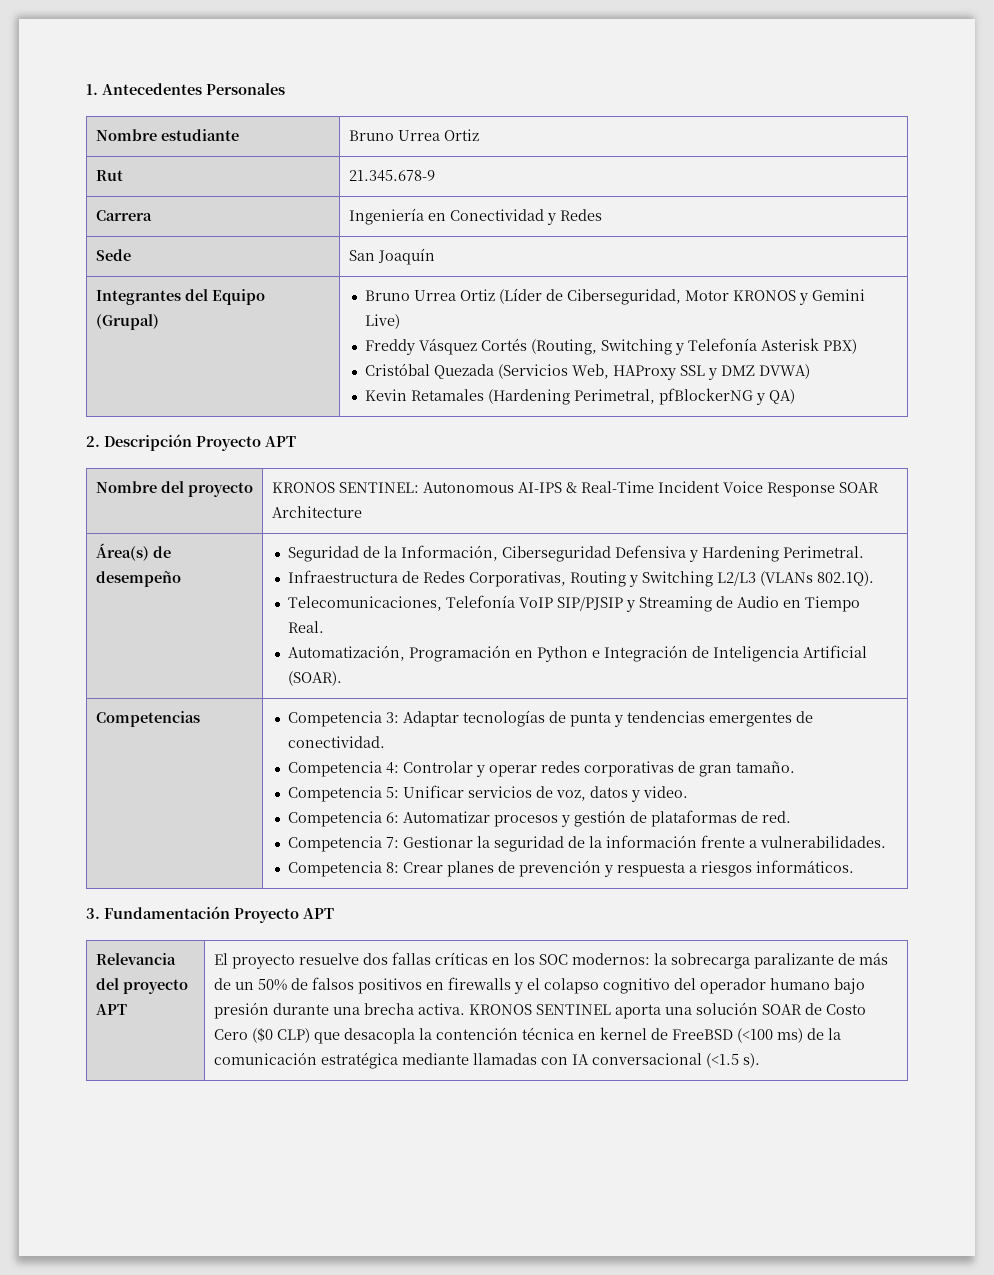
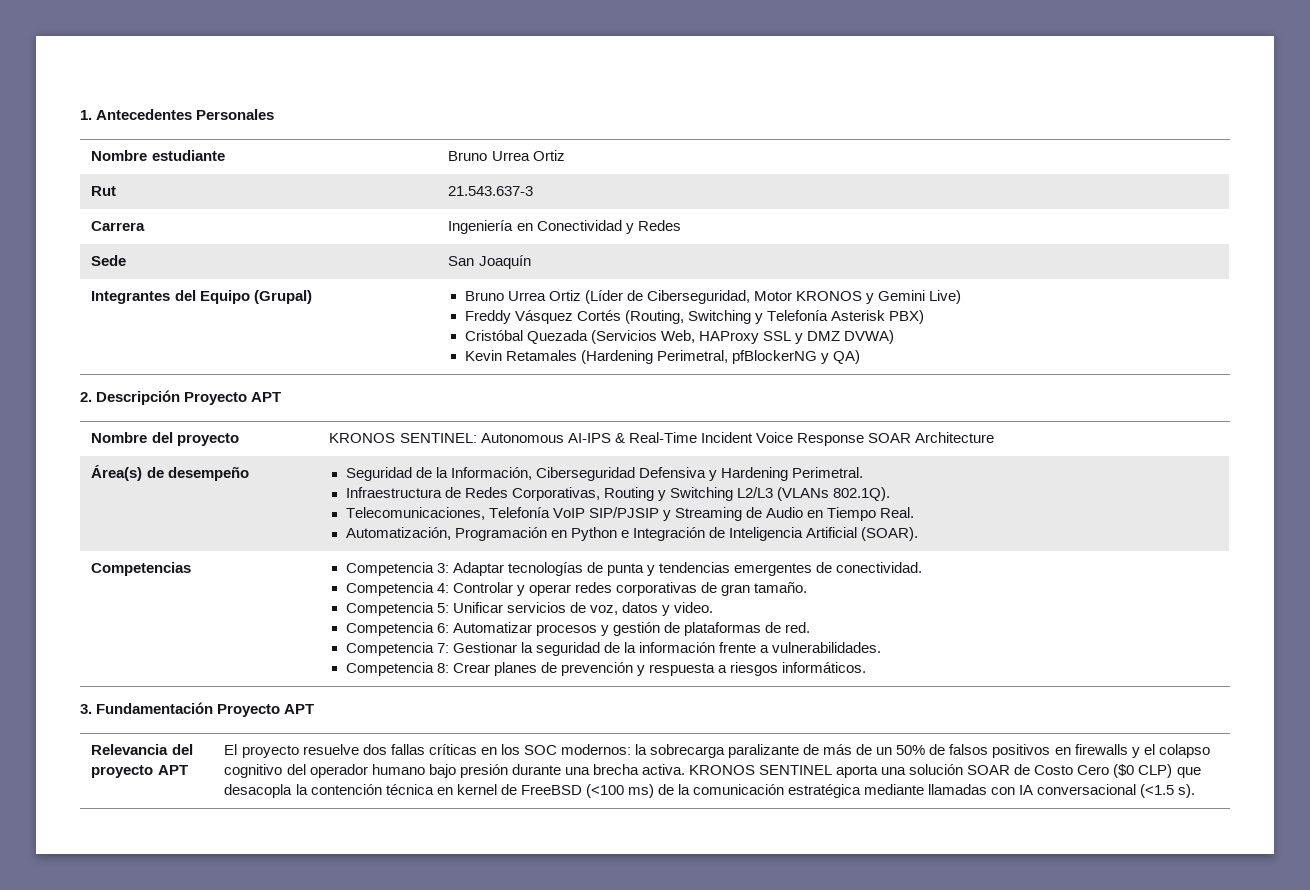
- Rut | 21.345.678-9
+ Rut | 21.543.637-3

